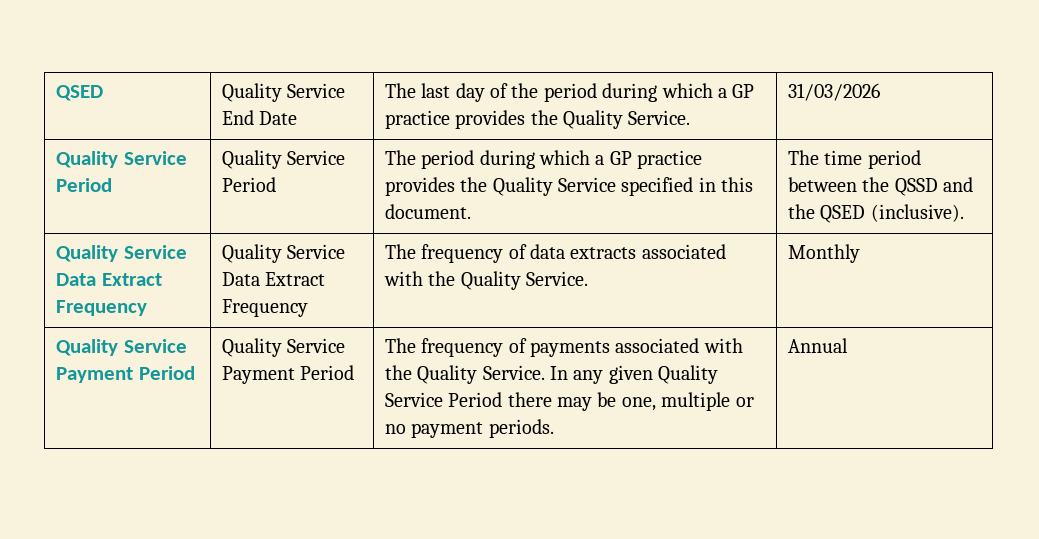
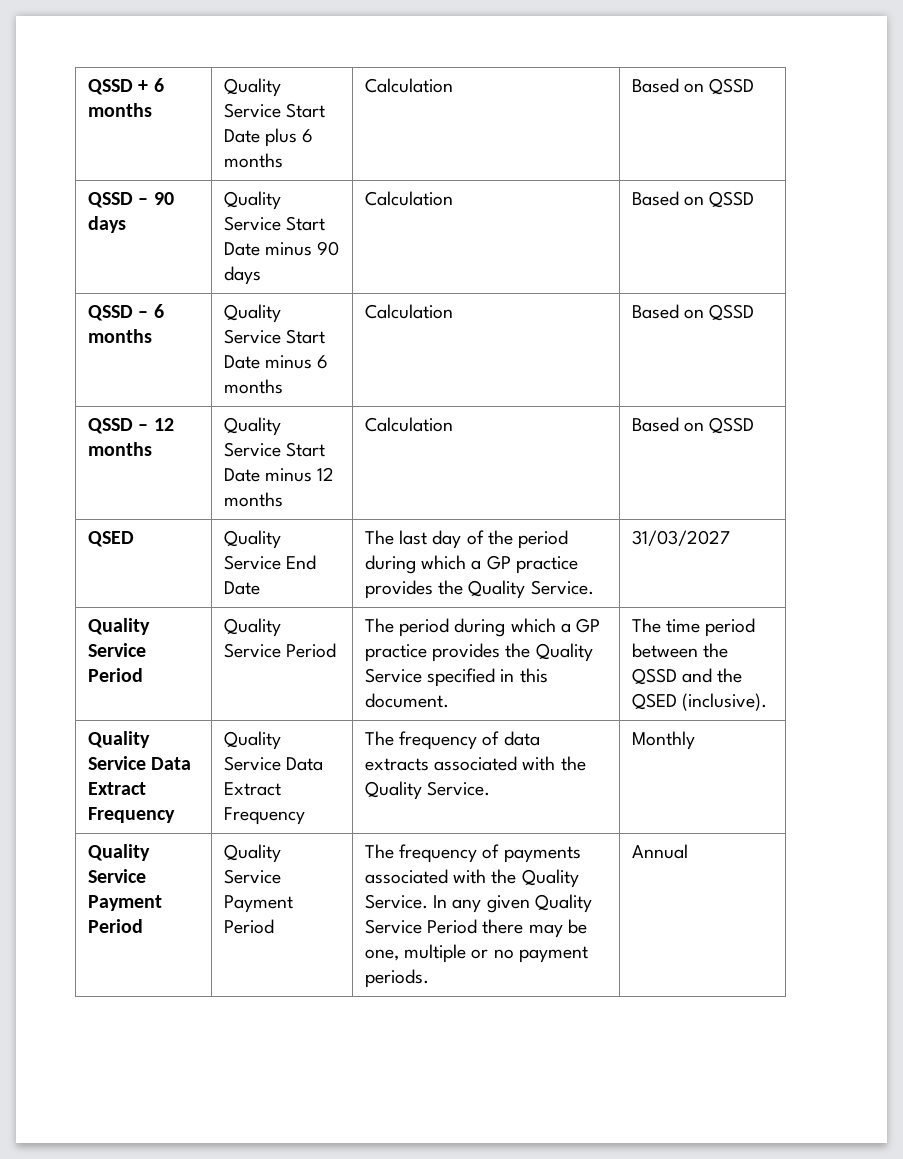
+ QSSD + 6 months | Quality Service Start Date plus 6 months | Calculation | Based on QSSD
+ QSSD – 90 days | Quality Service Start Date minus 90 days | Calculation | Based on QSSD
+ QSSD – 6 months | Quality Service Start Date minus 6 months | Calculation | Based on QSSD
+ QSSD – 12 months | Quality Service Start Date minus 12 months | Calculation | Based on QSSD
- QSED | Quality Service End Date | The last day of the period during which a GP practice provides the Quality Service. | 31/03/2026
+ QSED | Quality Service End Date | The last day of the period during which a GP practice provides the Quality Service. | 31/03/2027

